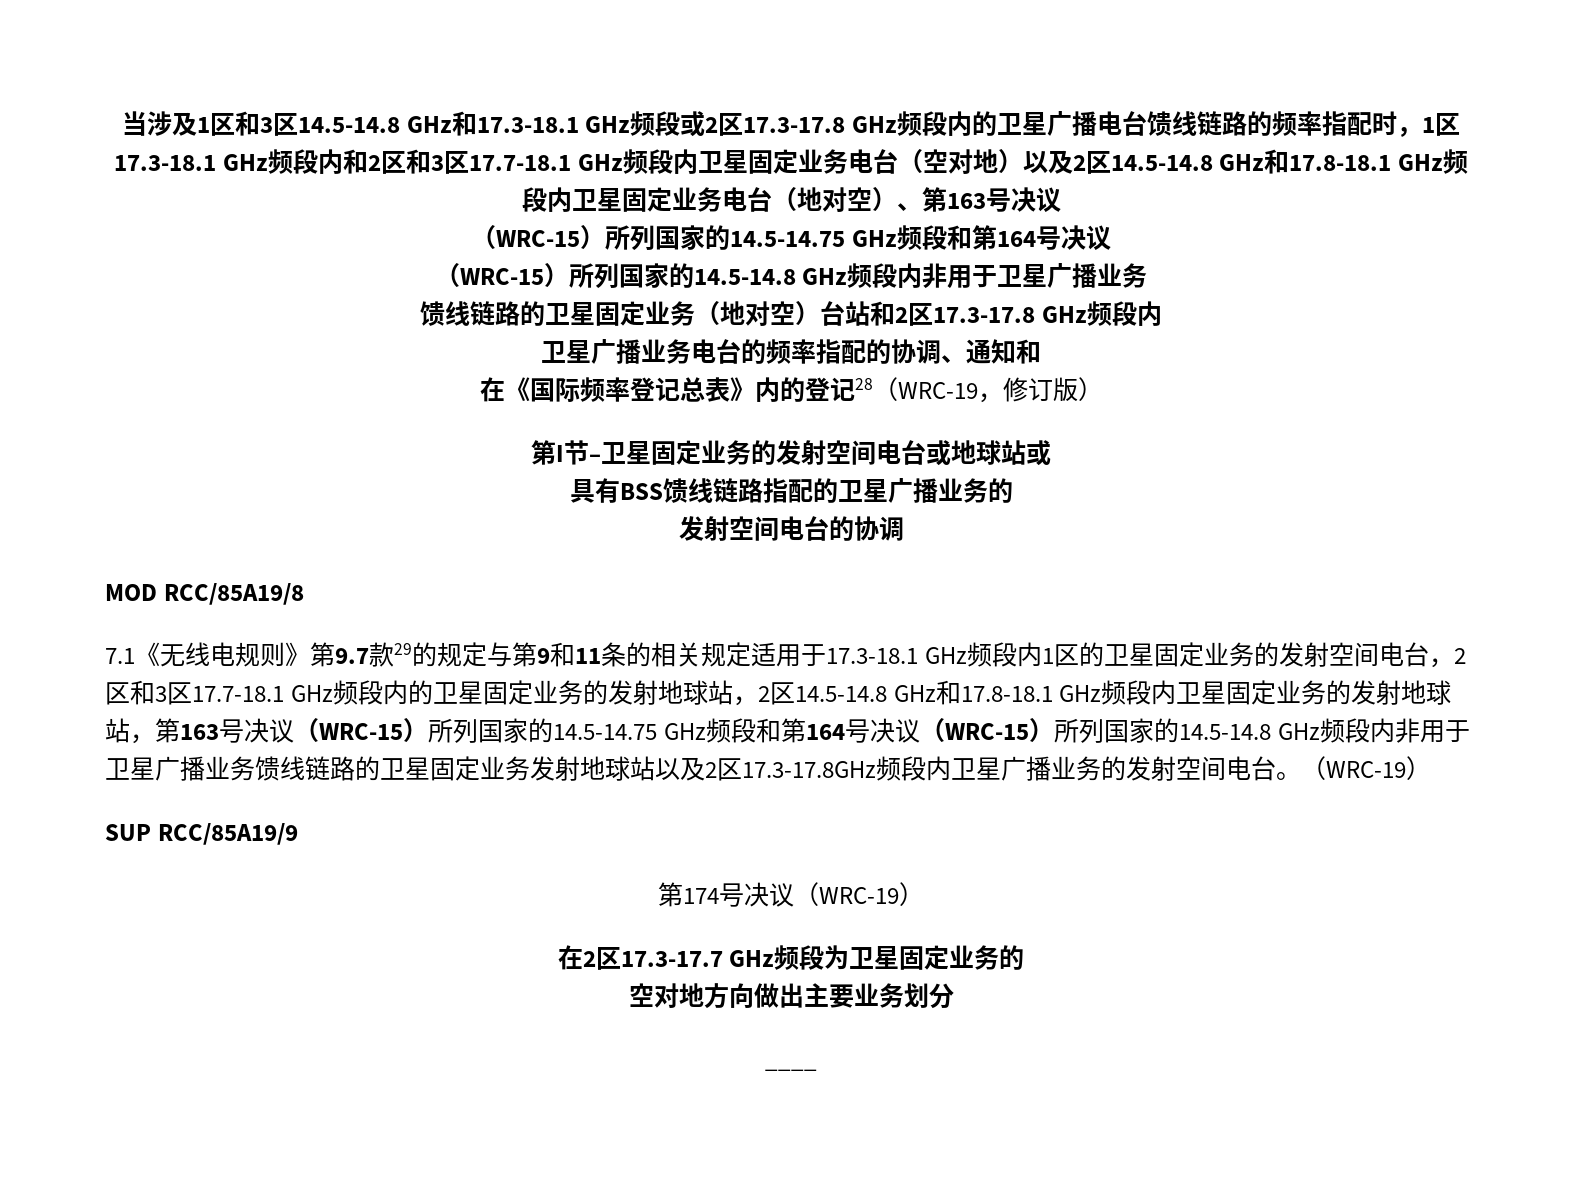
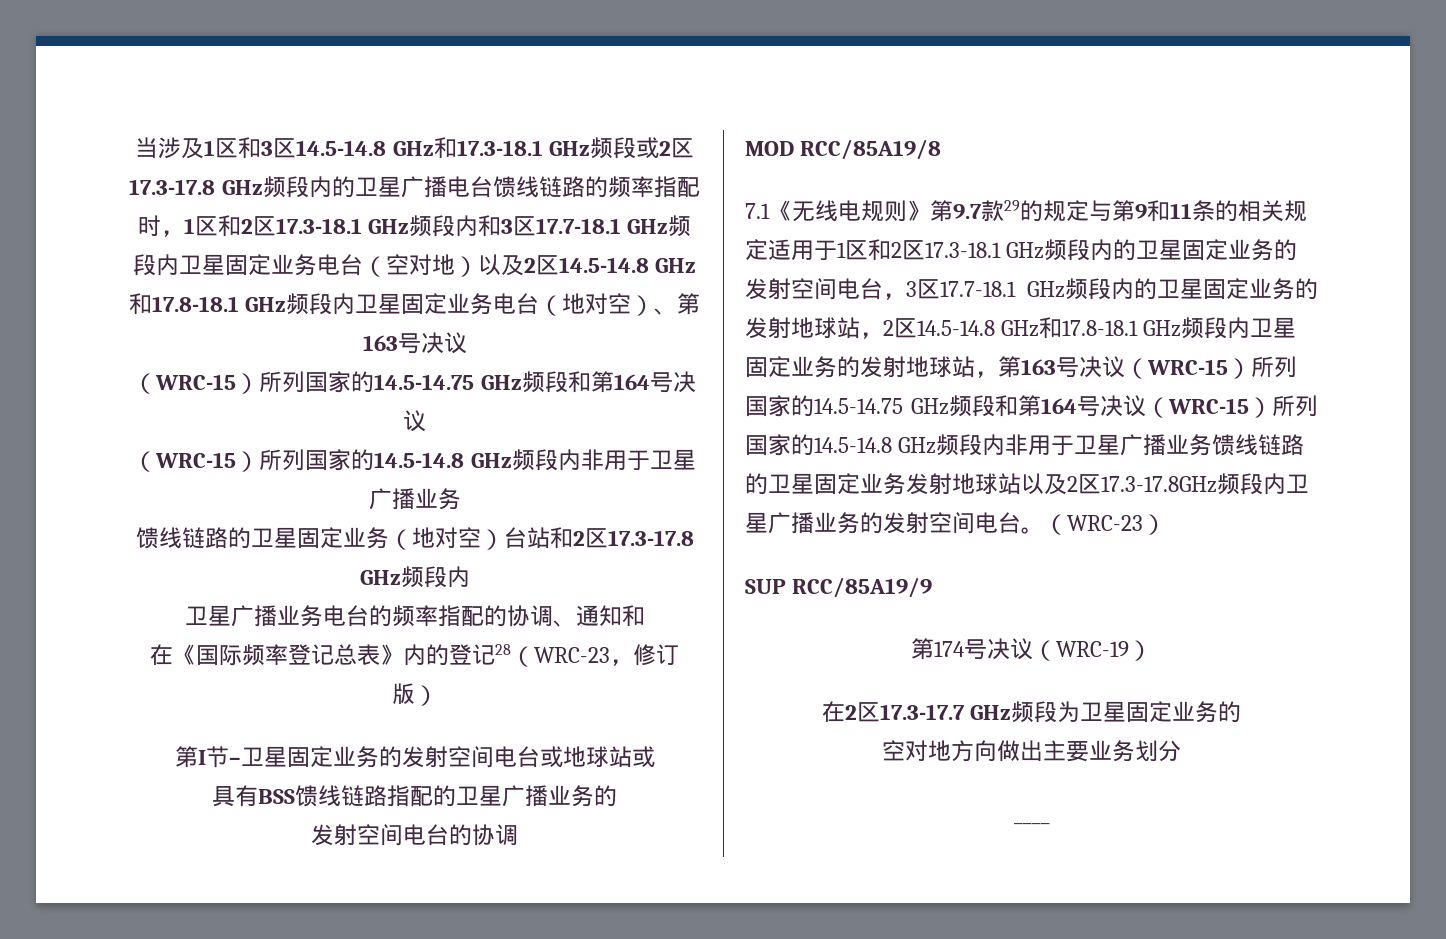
- 当涉及1区和3区14.5-14.8 GHz和17.3-18.1 GHz频段或2区17.3-17.8 GHz频段内的卫星广播电台馈线链路的频率指配时，1区17.3-18.1 GHz频段内和2区和3区17.7-18.1 GHz频段内卫星固定业务电台（空对地）以及2区14.5-14.8 GHz和17.8-18.1 GHz频段内卫星固定业务电台（地对空）、第163号决议
+ 当涉及1区和3区14.5-14.8 GHz和17.3-18.1 GHz频段或2区17.3-17.8 GHz频段内的卫星广播电台馈线链路的频率指配时，1区和2区17.3-18.1 GHz频段内和3区17.7-18.1 GHz频段内卫星固定业务电台（空对地）以及2区14.5-14.8 GHz和17.8-18.1 GHz频段内卫星固定业务电台（地对空）、第163号决议
- 在《国际频率登记总表》内的登记28（WRC-19，修订版）
+ 在《国际频率登记总表》内的登记28（WRC-23，修订版）
- 7.1《无线电规则》第9.7款29的规定与第9和11条的相关规定适用于17.3-18.1 GHz频段内1区的卫星固定业务的发射空间电台，2区和3区17.7-18.1 GHz频段内的卫星固定业务的发射地球站，2区14.5-14.8 GHz和17.8-18.1 GHz频段内卫星固定业务的发射地球站，第163号决议（WRC-15）所列国家的14.5-14.75 GHz频段和第164号决议（WRC-15）所列国家的14.5-14.8 GHz频段内非用于卫星广播业务馈线链路的卫星固定业务发射地球站以及2区17.3-17.8GHz频段内卫星广播业务的发射空间电台。（WRC-19）
+ 7.1《无线电规则》第9.7款29的规定与第9和11条的相关规定适用于1区和2区17.3-18.1 GHz频段内的卫星固定业务的发射空间电台，3区17.7-18.1 GHz频段内的卫星固定业务的发射地球站，2区14.5-14.8 GHz和17.8-18.1 GHz频段内卫星固定业务的发射地球站，第163号决议（WRC-15）所列国家的14.5-14.75 GHz频段和第164号决议（WRC-15）所列国家的14.5-14.8 GHz频段内非用于卫星广播业务馈线链路的卫星固定业务发射地球站以及2区17.3-17.8GHz频段内卫星广播业务的发射空间电台。（WRC-23）

